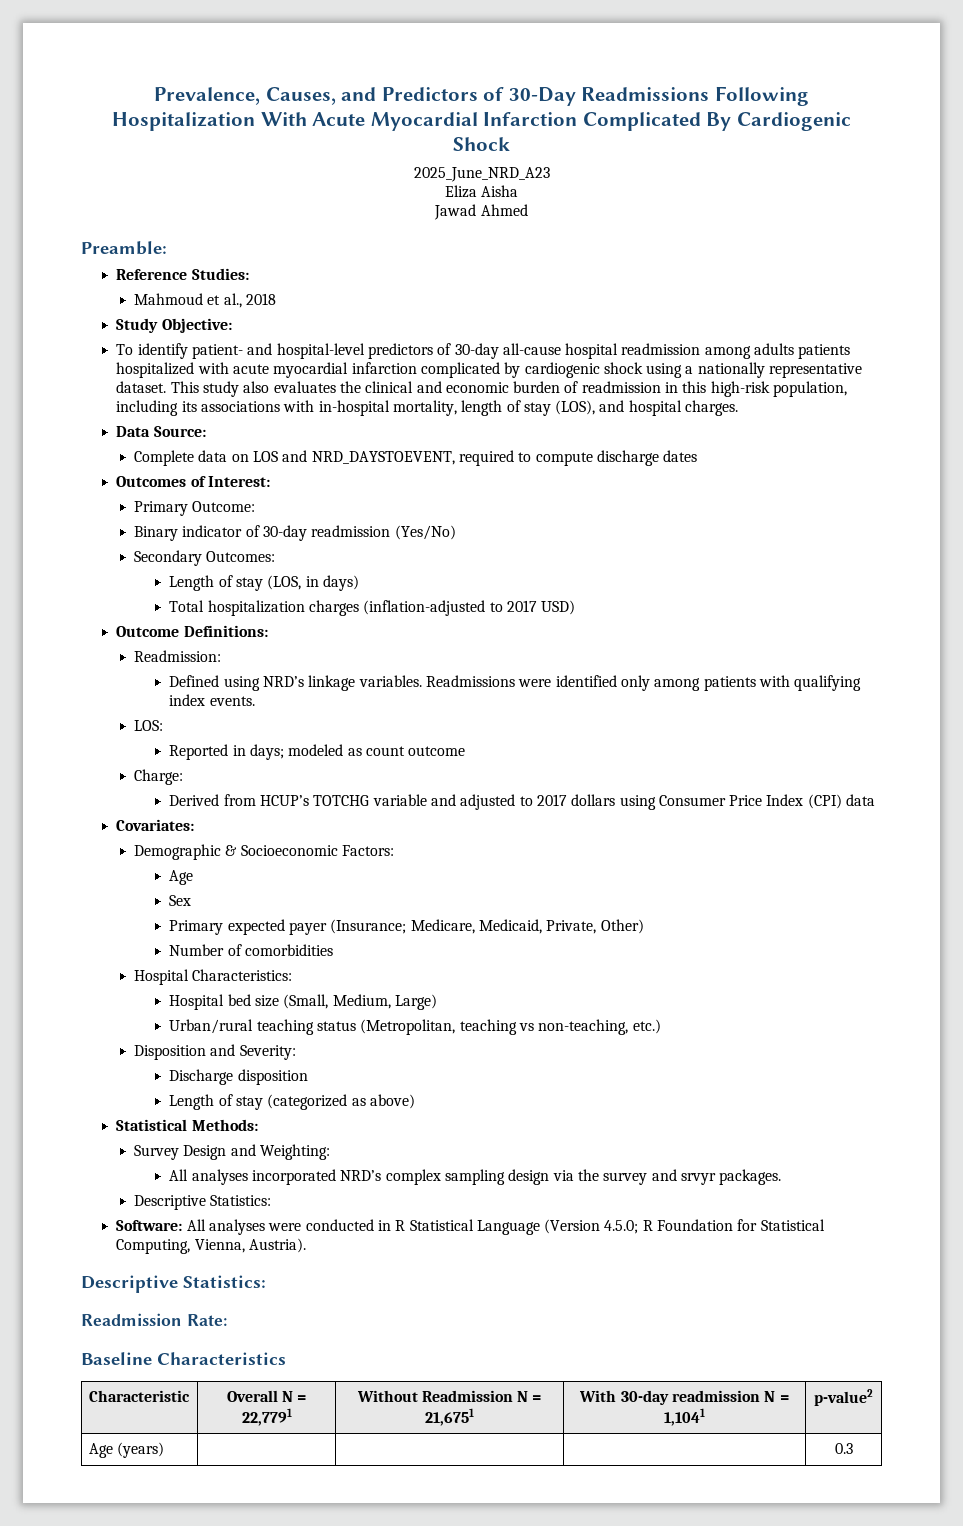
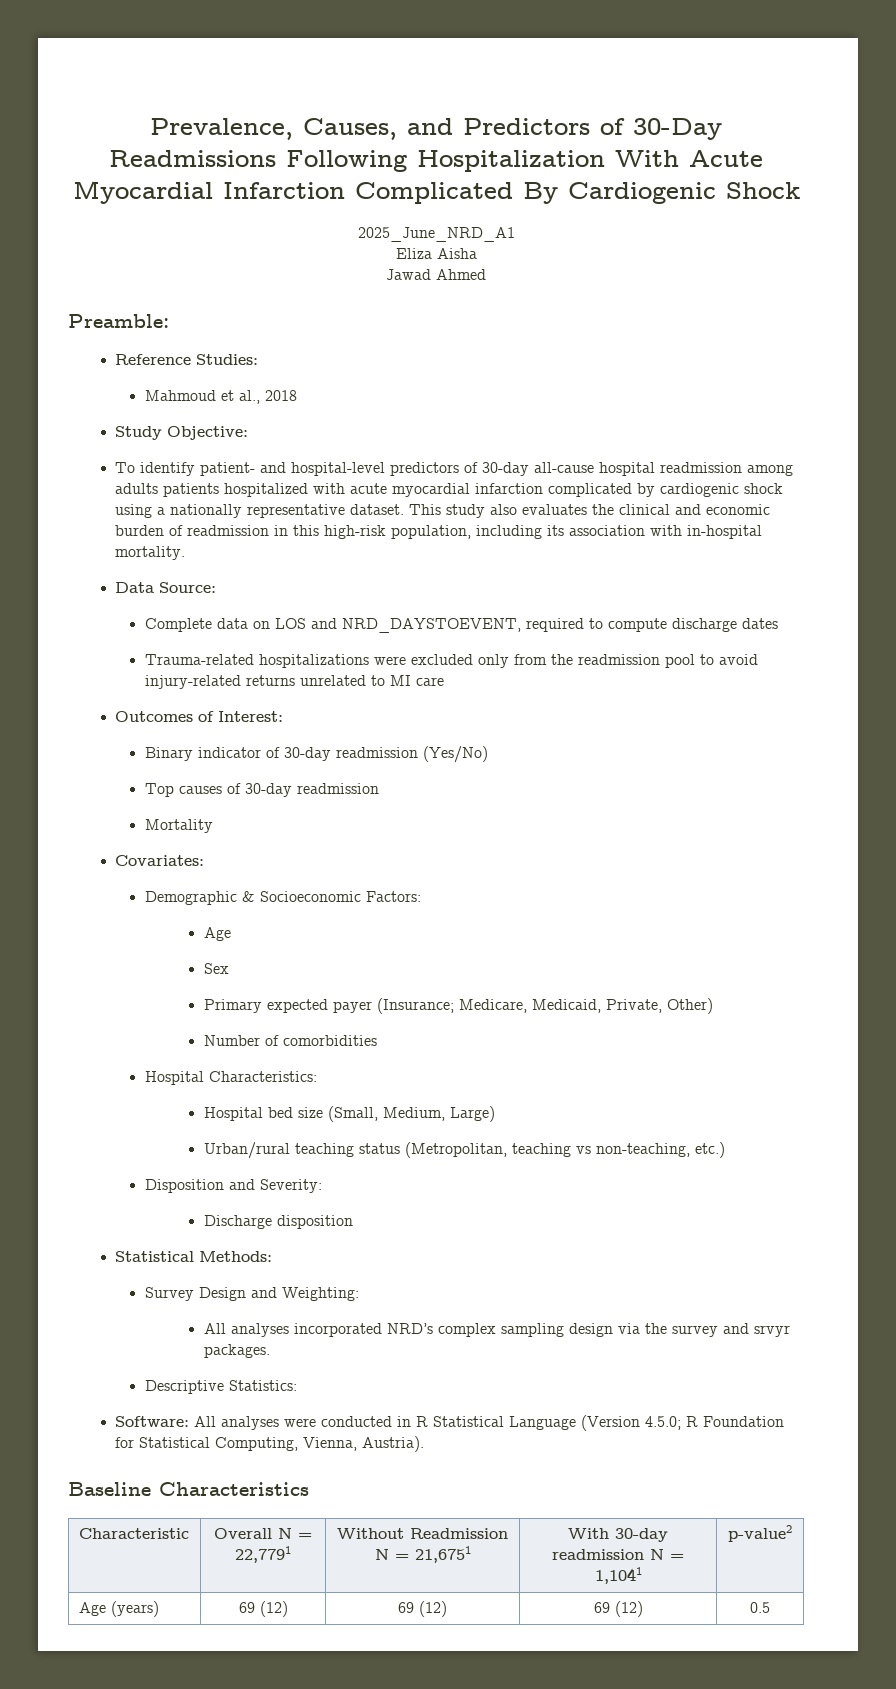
- 2025_June_NRD_A23
+ 2025_June_NRD_A1
- This study also evaluates the clinical and economic burden of readmission in this high-risk population, including its associations with in-hospital mortality, length of stay (LOS), and hospital charges.
+ This study also evaluates the clinical and economic burden of readmission in this high-risk population, including its association with in-hospital mortality.
+ Trauma-related hospitalizations were excluded only from the readmission pool to avoid injury-related returns unrelated to MI care
- Primary Outcome:
- Secondary Outcomes:
- Length of stay (LOS, in days)
- Total hospitalization charges (inflation-adjusted to 2017 USD)
- Outcome Definitions:
- Readmission:
- Defined using NRD’s linkage variables. Readmissions were identified only among patients with qualifying index events.
- LOS:
- Reported in days; modeled as count outcome
- Charge:
- Derived from HCUP’s TOTCHG variable and adjusted to 2017 dollars using Consumer Price Index (CPI) data
+ Top causes of 30-day readmission
+ Mortality
- Length of stay (categorized as above)
  Software: All analyses were conducted in R Statistical Language (Version 4.5.0; R Foundation for Statistical Computing, Vienna, Austria).
- Descriptive Statistics:
- Readmission Rate:
- Age (years) | | | | 0.3
+ Age (years) | 69 (12) | 69 (12) | 69 (12) | 0.5

